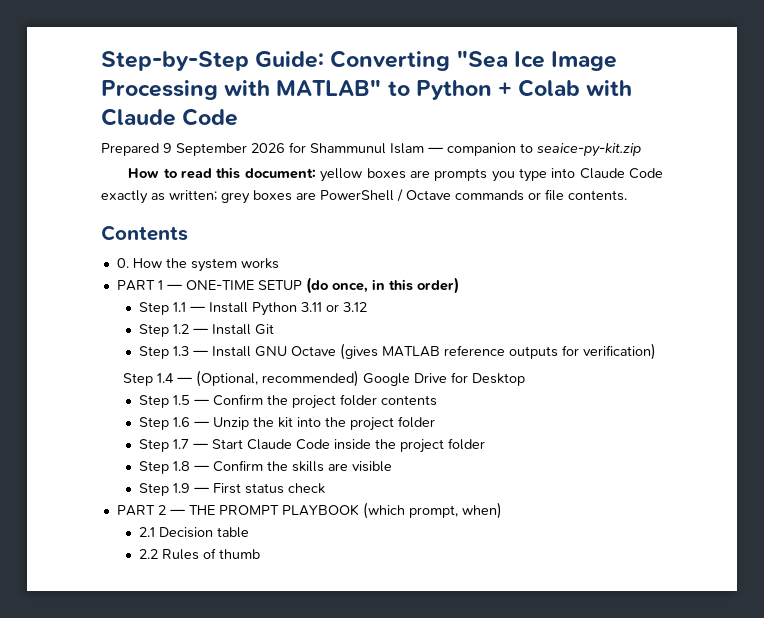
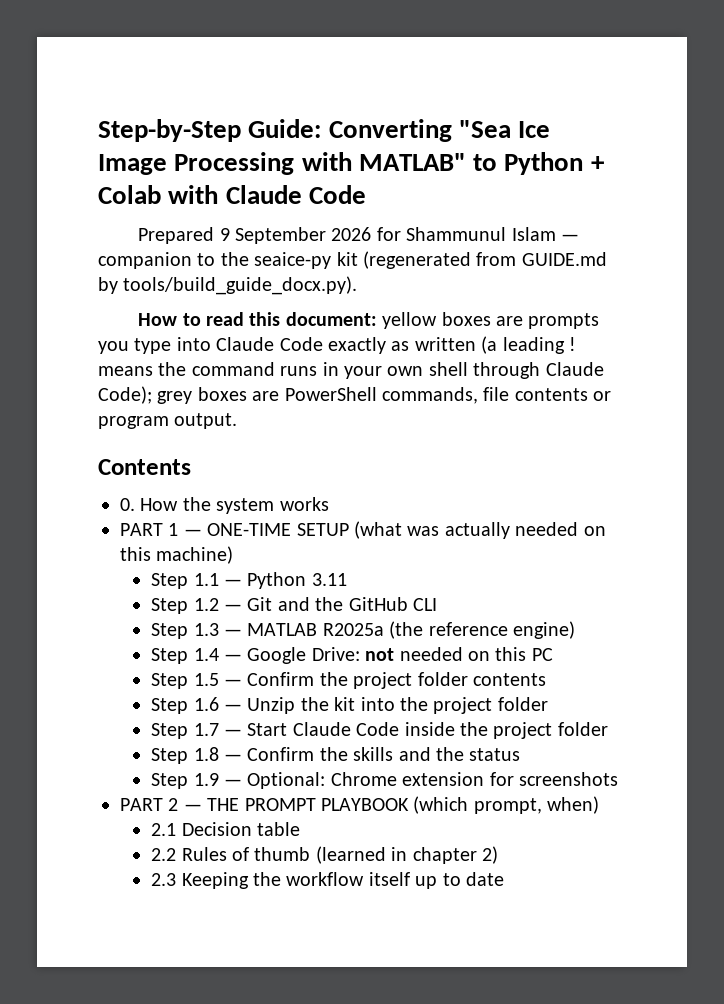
- Prepared 9 September 2026 for Shammunul Islam — companion to seaice-py-kit.zip
+ Prepared 9 September 2026 for Shammunul Islam — companion to the seaice-py kit (regenerated from GUIDE.md by tools/build_guide_docx.py).
- How to read this document: yellow boxes are prompts you type into Claude Code exactly as written; grey boxes are PowerShell / Octave commands or file contents.
+ How to read this document: yellow boxes are prompts you type into Claude Code exactly as written (a leading ! means the command runs in your own shell through Claude Code); grey boxes are PowerShell commands, file contents or program output.
- PART 1 — ONE-TIME SETUP (do once, in this order)
+ PART 1 — ONE-TIME SETUP (what was actually needed on this machine)
- Step 1.1 — Install Python 3.11 or 3.12
+ Step 1.1 — Python 3.11
- Step 1.2 — Install Git
+ Step 1.2 — Git and the GitHub CLI
- Step 1.3 — Install GNU Octave (gives MATLAB reference outputs for verification)
- Step 1.4 — (Optional, recommended) Google Drive for Desktop
+ Step 1.3 — MATLAB R2025a (the reference engine)
+ Step 1.4 — Google Drive: not needed on this PC
- Step 1.8 — Confirm the skills are visible
+ Step 1.8 — Confirm the skills and the status
- Step 1.9 — First status check
+ Step 1.9 — Optional: Chrome extension for screenshots
- 2.2 Rules of thumb
+ 2.2 Rules of thumb (learned in chapter 2)
+ 2.3 Keeping the workflow itself up to date

